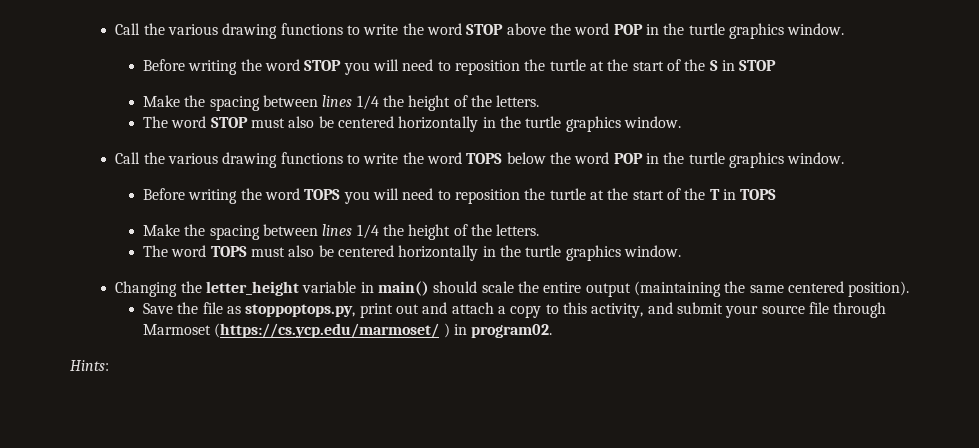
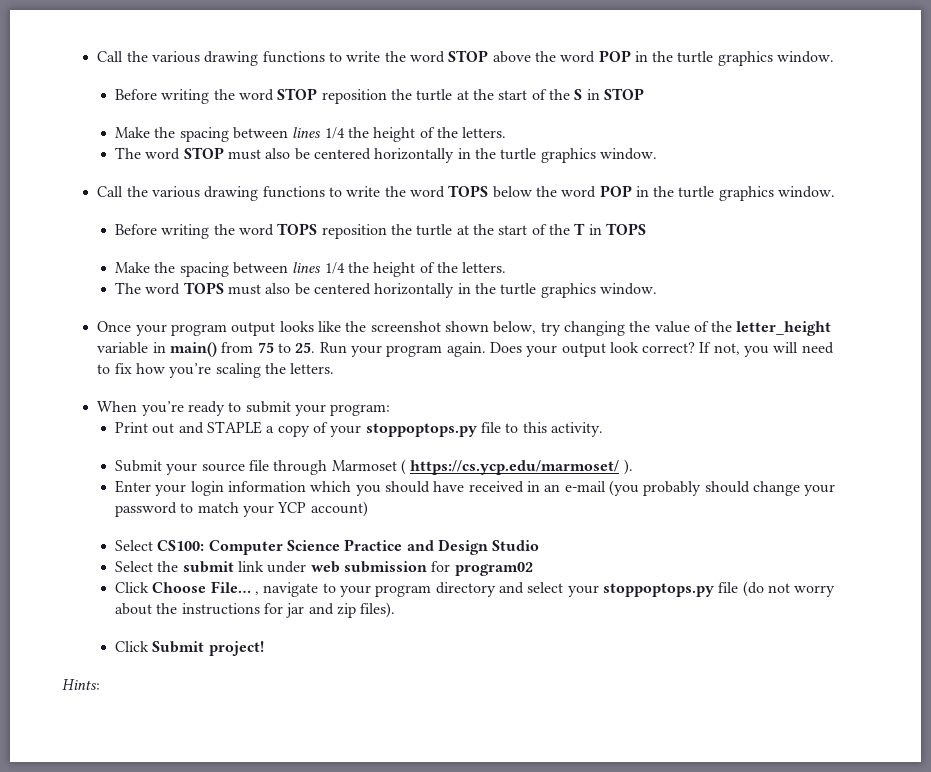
- Before writing the word STOP you will need to reposition the turtle at the start of the S in STOP
+ Before writing the word STOP reposition the turtle at the start of the S in STOP
- Before writing the word TOPS you will need to reposition the turtle at the start of the T in TOPS
+ Before writing the word TOPS reposition the turtle at the start of the T in TOPS
- Changing the letter_height variable in main() should scale the entire output (maintaining the same centered position).
- Save the file as stoppoptops.py, print out and attach a copy to this activity, and submit your source file through Marmoset (https://cs.ycp.edu/marmoset/ ) in program02.
+ Once your program output looks like the screenshot shown below, try changing the value of the letter_height variable in main() from 75 to 25. Run your program again. Does your output look correct? If not, you will need to fix how you’re scaling the letters.
+ When you’re ready to submit your program:
+ Print out and STAPLE a copy of your stoppoptops.py file to this activity.
+ Submit your source file through Marmoset ( https://cs.ycp.edu/marmoset/ ).
+ Enter your login information which you should have received in an e-mail (you probably should change your password to match your YCP account)
+ Select CS100: Computer Science Practice and Design Studio
+ Select the submit link under web submission for program02
+ Click Choose File… , navigate to your program directory and select your stoppoptops.py file (do not worry about the instructions for jar and zip files).
+ Click Submit project!

